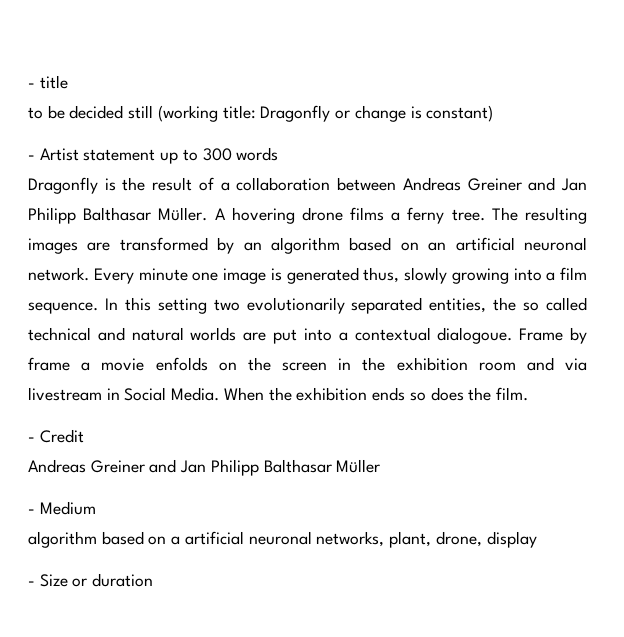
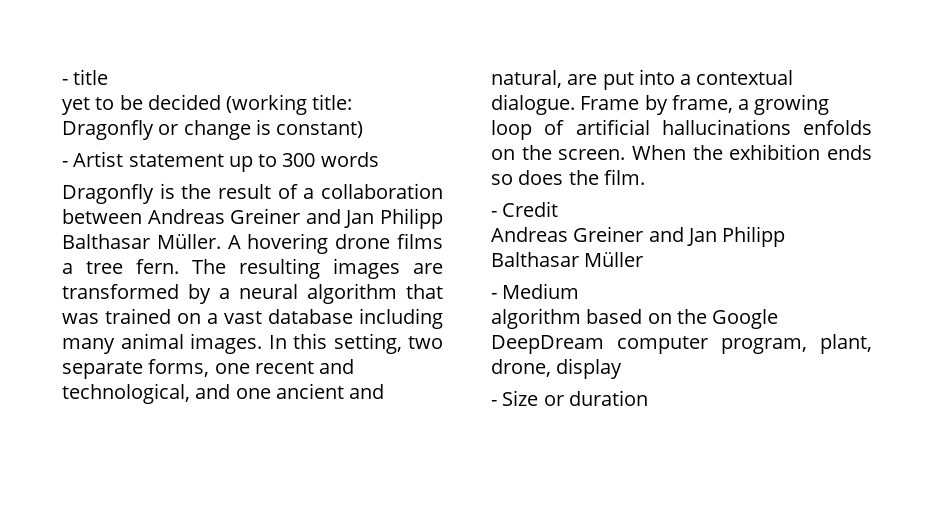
- to be decided still (working title: Dragonfly or change is constant)
+ yet to be decided (working title: Dragonfly or change is constant)
- A hovering drone films a ferny tree.
+ A hovering drone films a tree fern.
- The resulting images are transformed by an algorithm based on an artificial neuronal network. Every minute one image is generated thus, slowly growing into a film sequence. In this setting two evolutionarily separated entities, the so called technical and natural worlds are put into a contextual dialogoue.
+ The resulting images are transformed by a neural algorithm that was trained on a vast database including many animal images. In this setting, two separate forms, one recent and technological, and one ancient and natural, are put into a contextual dialogue.
- Frame by frame a movie enfolds on the screen in the exhibition room and via livestream in Social Media.
+ Frame by frame, a growing loop of artificial hallucinations enfolds on the screen.
- algorithm based on a artificial neuronal networks, plant, drone, display
+ algorithm based on the Google DeepDream computer program, plant, drone, display

